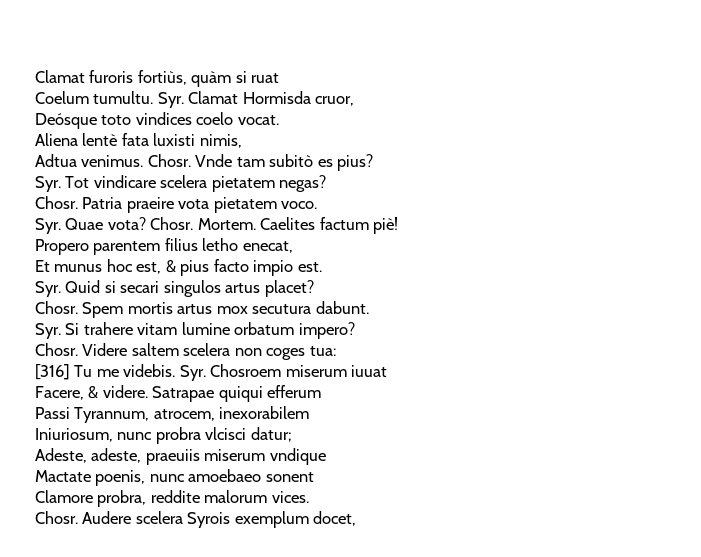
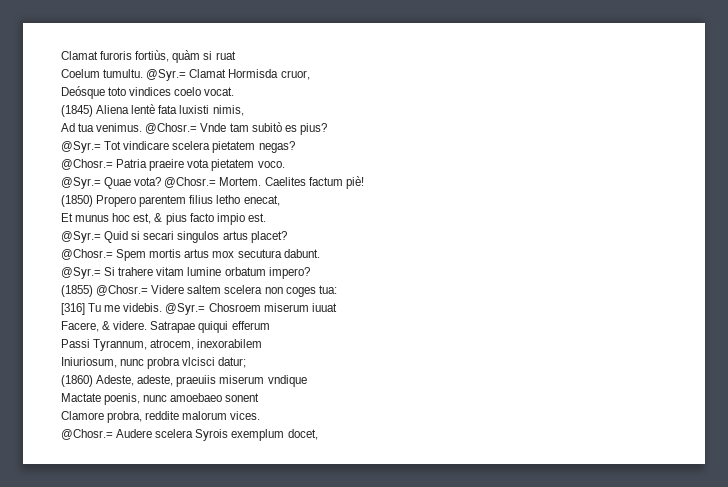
- Syr. Clamat Hormisda cruor,
+ @Syr.= Clamat Hormisda cruor,
- Aliena lentè fata luxisti nimis,
+ (1845) Aliena lentè fata luxisti nimis,
- Adtua venimus. Chosr. Vnde tam subitò es pius?
+ Ad tua venimus. @Chosr.= Vnde tam subitò es pius?
- Syr. Tot vindicare scelera pietatem negas?
+ @Syr.= Tot vindicare scelera pietatem negas?
- Chosr. Patria praeire vota pietatem voco.
+ @Chosr.= Patria praeire vota pietatem voco.
- Syr. Quae vota?
+ @Syr.= Quae vota?
- Chosr. Mortem.
+ @Chosr.= Mortem.
- Propero parentem filius letho enecat,
+ (1850) Propero parentem filius letho enecat,
- Syr. Quid si secari singulos artus placet?
+ @Syr.= Quid si secari singulos artus placet?
- Chosr. Spem mortis artus mox secutura dabunt.
+ @Chosr.= Spem mortis artus mox secutura dabunt.
- Syr. Si trahere vitam lumine orbatum impero?
+ @Syr.= Si trahere vitam lumine orbatum impero?
- Chosr. Videre saltem scelera non coges tua:
+ (1855) @Chosr.= Videre saltem scelera non coges tua:
- Syr. Chosroem miserum iuuat
+ @Syr.= Chosroem miserum iuuat
- Adeste, adeste, praeuiis miserum vndique
+ (1860) Adeste, adeste, praeuiis miserum vndique
- Chosr. Audere scelera Syrois exemplum docet,
+ @Chosr.= Audere scelera Syrois exemplum docet,

